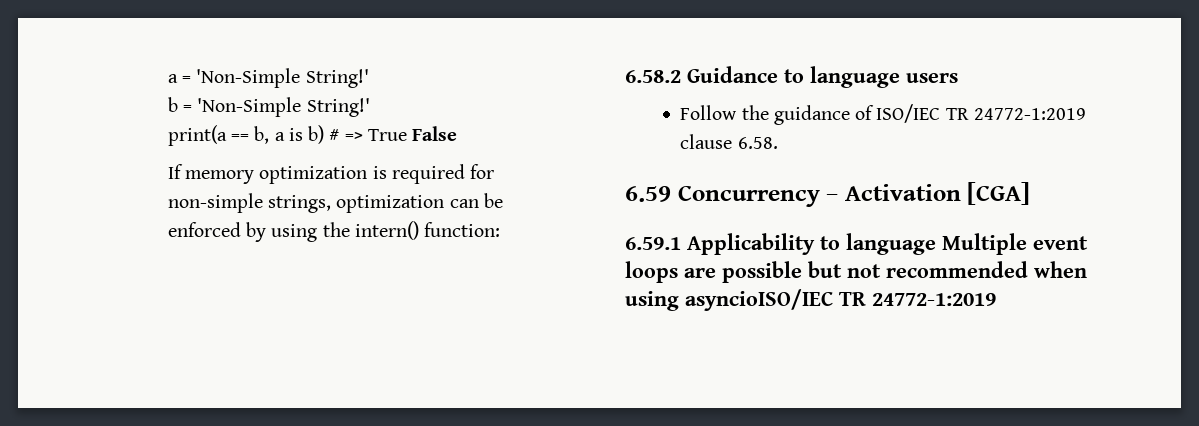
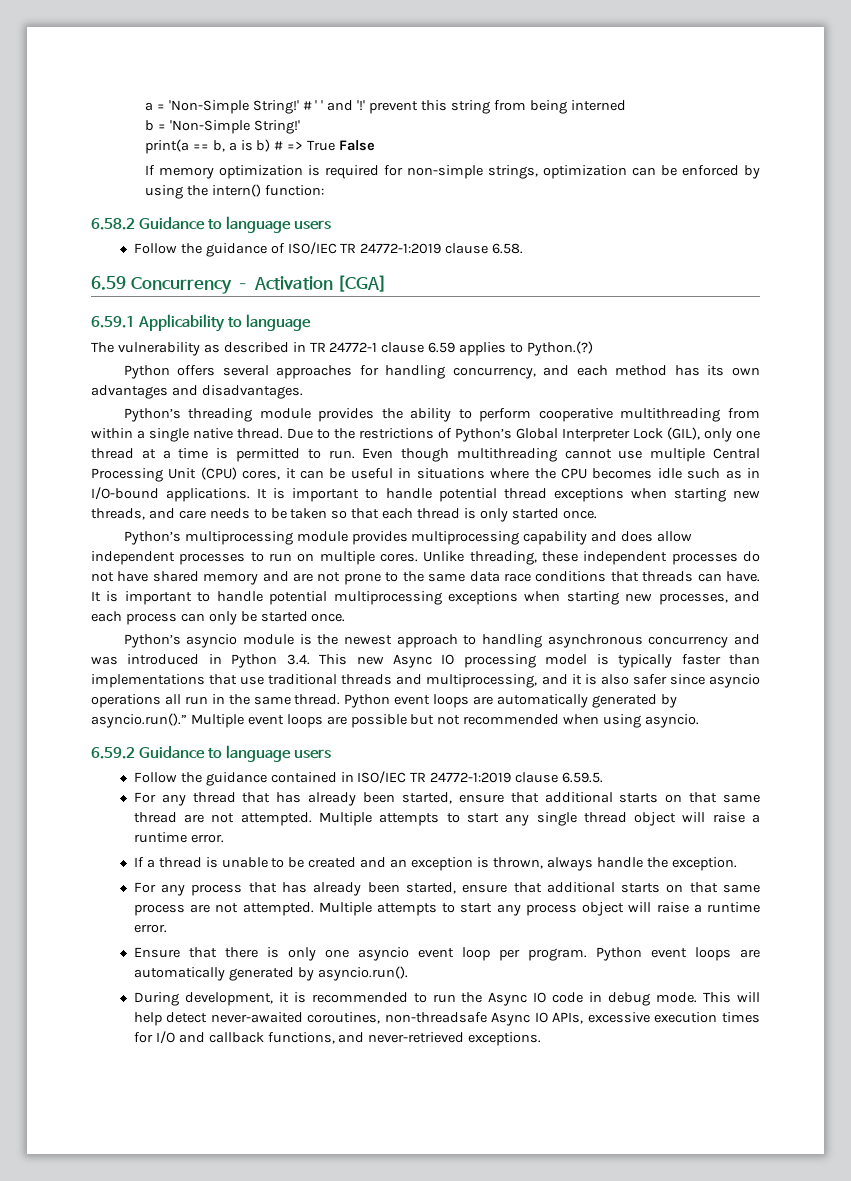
+ # ' ' and '!' prevent this string from being interned
- 6.59.1 Applicability to language Multiple event loops are possible but not recommended when using asyncioISO/IEC TR 24772-1:2019
+ 6.59.1 Applicability to language
+ The vulnerability as described in TR 24772-1 clause 6.59 applies to Python.(?)
+ Python offers several approaches for handling concurrency, and each method has its own advantages and disadvantages.
+ Python’s threading module provides the ability to perform cooperative multithreading from within a single native thread. Due to the restrictions of Python’s Global Interpreter Lock (GIL), only one thread at a time is permitted to run. Even though multithreading cannot use multiple Central Processing Unit (CPU) cores, it can be useful in situations where the CPU becomes idle such as in I/O-bound applications. It is important to handle potential thread exceptions when starting new threads, and care needs to be taken so that each thread is only started once.
+ Python’s multiprocessing module provides multiprocessing capability and does allow independent processes to run on multiple cores. Unlike threading, these independent processes do not have shared memory and are not prone to the same data race conditions that threads can have. It is important to handle potential multiprocessing exceptions when starting new processes, and each process can only be started once.
+ Python’s asyncio module is the newest approach to handling asynchronous concurrency and was introduced in Python 3.4. This new Async IO processing model is typically faster than implementations that use traditional threads and multiprocessing, and it is also safer since asyncio operations all run in the same thread. Python event loops are automatically generated by asyncio.run().” Multiple event loops are possible but not recommended when using asyncio.
+ 6.59.2 Guidance to language users
+ Follow the guidance contained in ISO/IEC TR 24772-1:2019 clause 6.59.5.
+ For any thread that has already been started, ensure that additional starts on that same thread are not attempted. Multiple attempts to start any single thread object will raise a runtime error.
+ If a thread is unable to be created and an exception is thrown, always handle the exception.
+ For any process that has already been started, ensure that additional starts on that same process are not attempted. Multiple attempts to start any process object will raise a runtime error.
+ Ensure that there is only one asyncio event loop per program. Python event loops are automatically generated by asyncio.run().
+ During development, it is recommended to run the Async IO code in debug mode. This will help detect never-awaited coroutines, non-threadsafe Async IO APIs, excessive execution times for I/O and callback functions, and never-retrieved exceptions.

